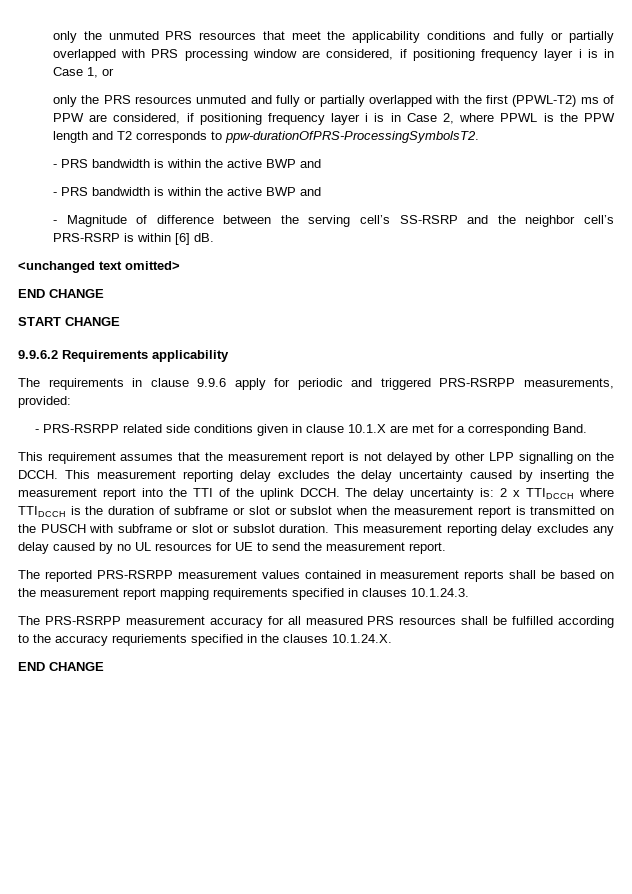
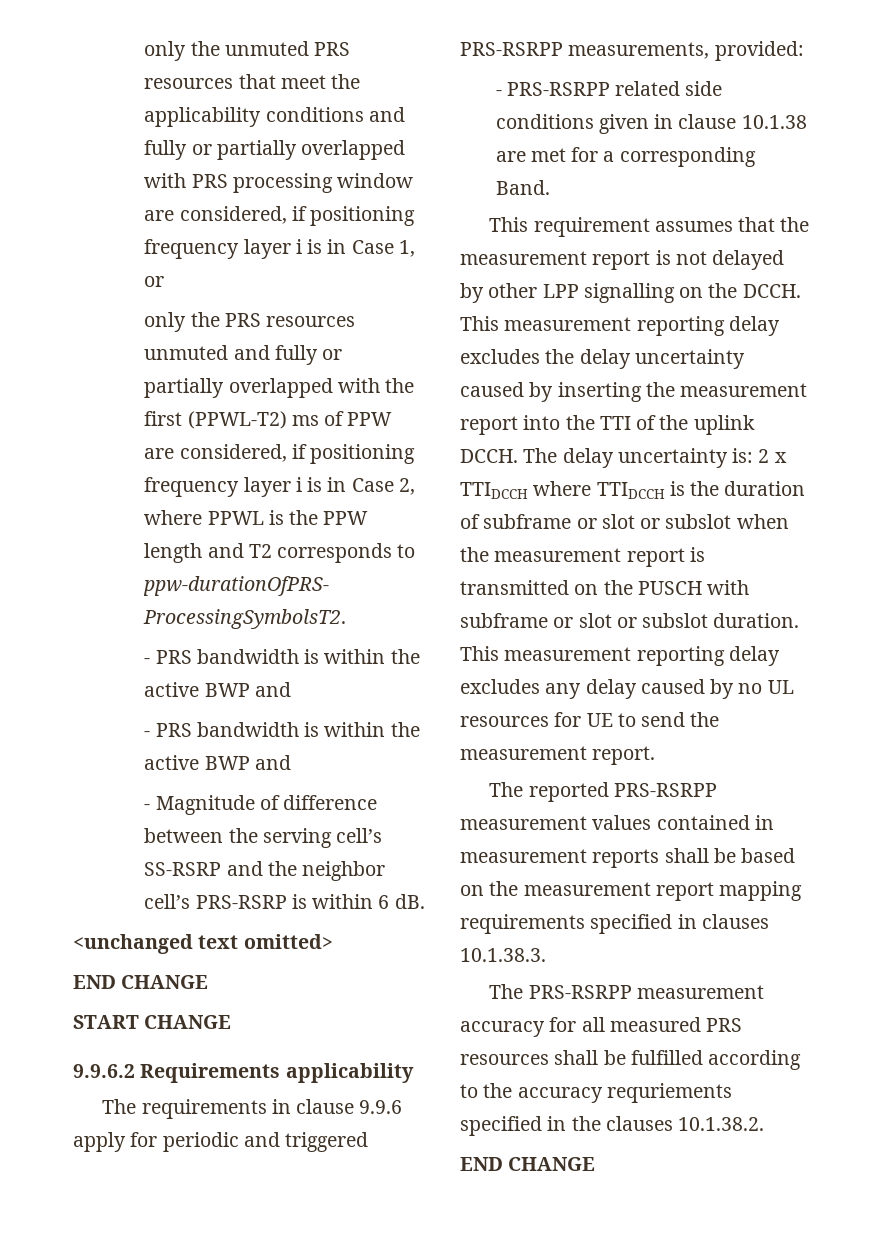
- - Magnitude of difference between the serving cell’s SS-RSRP and the neighbor cell’s PRS-RSRP is within [6] dB.
+ - Magnitude of difference between the serving cell’s SS-RSRP and the neighbor cell’s PRS-RSRP is within 6 dB.
- - PRS-RSRPP related side conditions given in clause 10.1.X are met for a corresponding Band.
+ - PRS-RSRPP related side conditions given in clause 10.1.38 are met for a corresponding Band.
- The reported PRS-RSRPP measurement values contained in measurement reports shall be based on the measurement report mapping requirements specified in clauses 10.1.24.3.
+ The reported PRS-RSRPP measurement values contained in measurement reports shall be based on the measurement report mapping requirements specified in clauses 10.1.38.3.
- The PRS-RSRPP measurement accuracy for all measured PRS resources shall be fulfilled according to the accuracy requriements specified in the clauses 10.1.24.X.
+ The PRS-RSRPP measurement accuracy for all measured PRS resources shall be fulfilled according to the accuracy requriements specified in the clauses 10.1.38.2.

